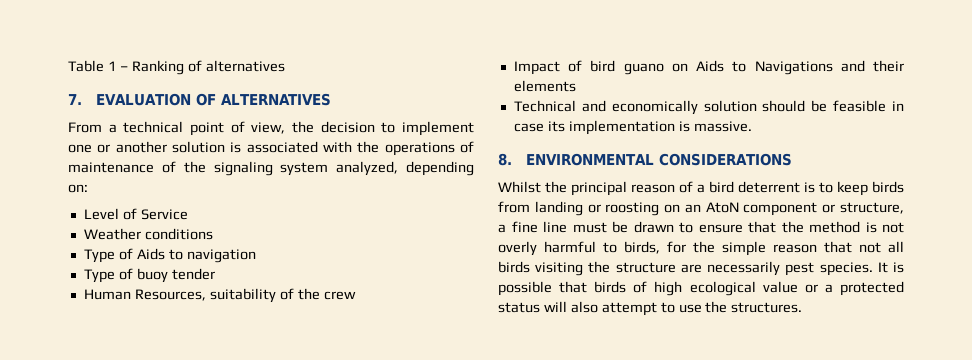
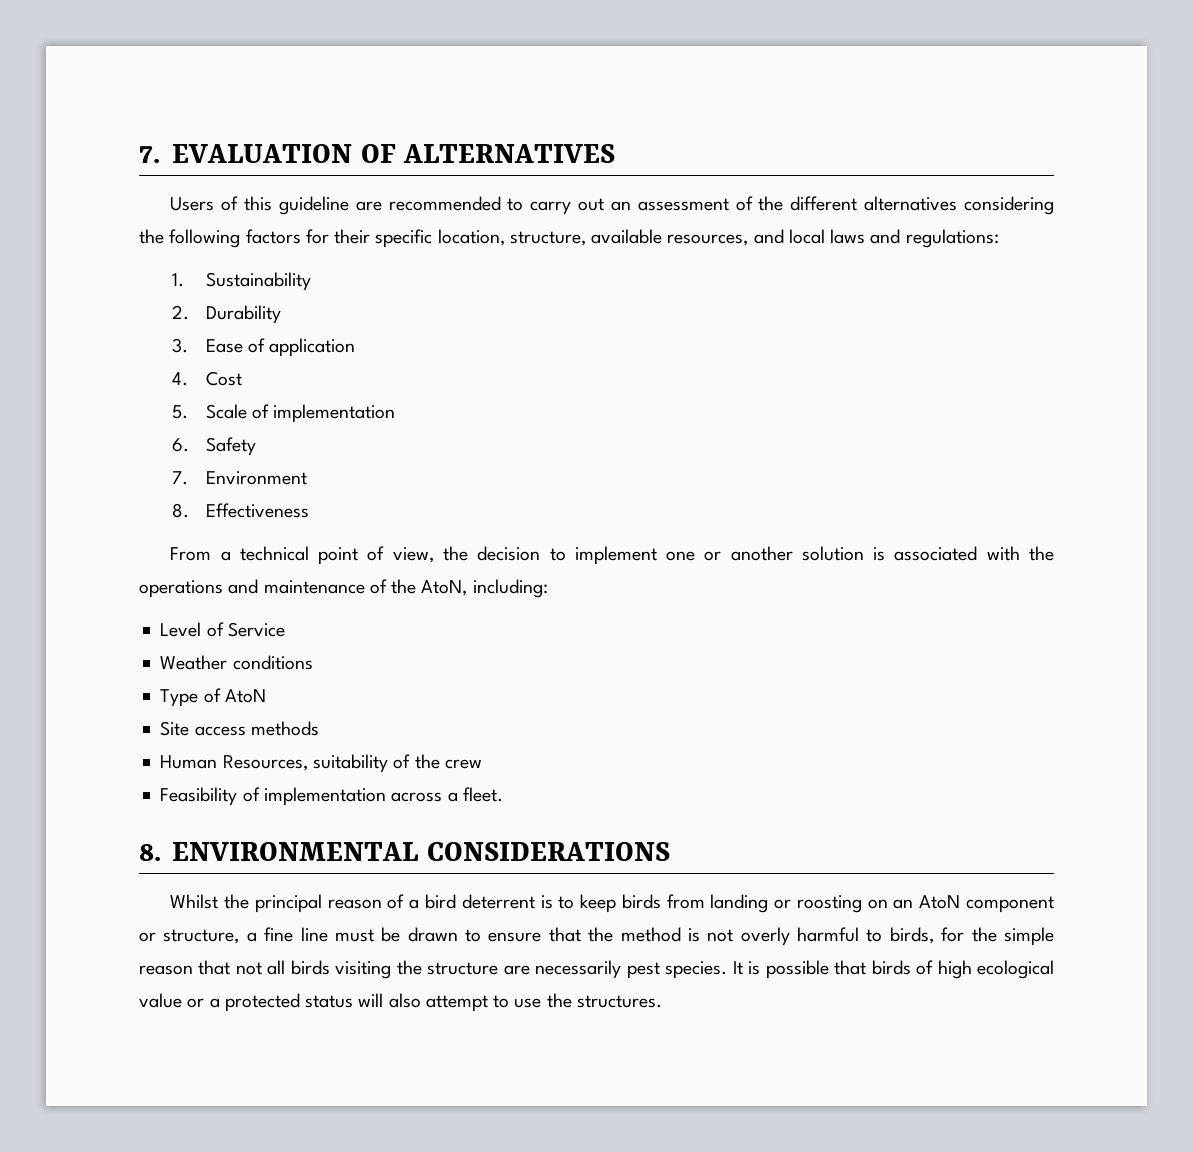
- Table 1 – Ranking of alternatives
  7. EVALUATION OF ALTERNATIVES
+ Users of this guideline are recommended to carry out an assessment of the different alternatives considering the following factors for their specific location, structure, available resources, and local laws and regulations:
+ 1. Sustainability
+ 2. Durability
+ 3. Ease of application
+ 4. Cost
+ 5. Scale of implementation
+ 6. Safety
+ 7. Environment
+ 8. Effectiveness
- From a technical point of view, the decision to implement one or another solution is associated with the operations of maintenance of the signaling system analyzed, depending on:
+ From a technical point of view, the decision to implement one or another solution is associated with the operations and maintenance of the AtoN, including:
- Type of Aids to navigation
- Type of buoy tender
+ Type of AtoN
+ Site access methods
- Impact of bird guano on Aids to Navigations and their elements
- Technical and economically solution should be feasible in case its implementation is massive.
+ Feasibility of implementation across a fleet.

